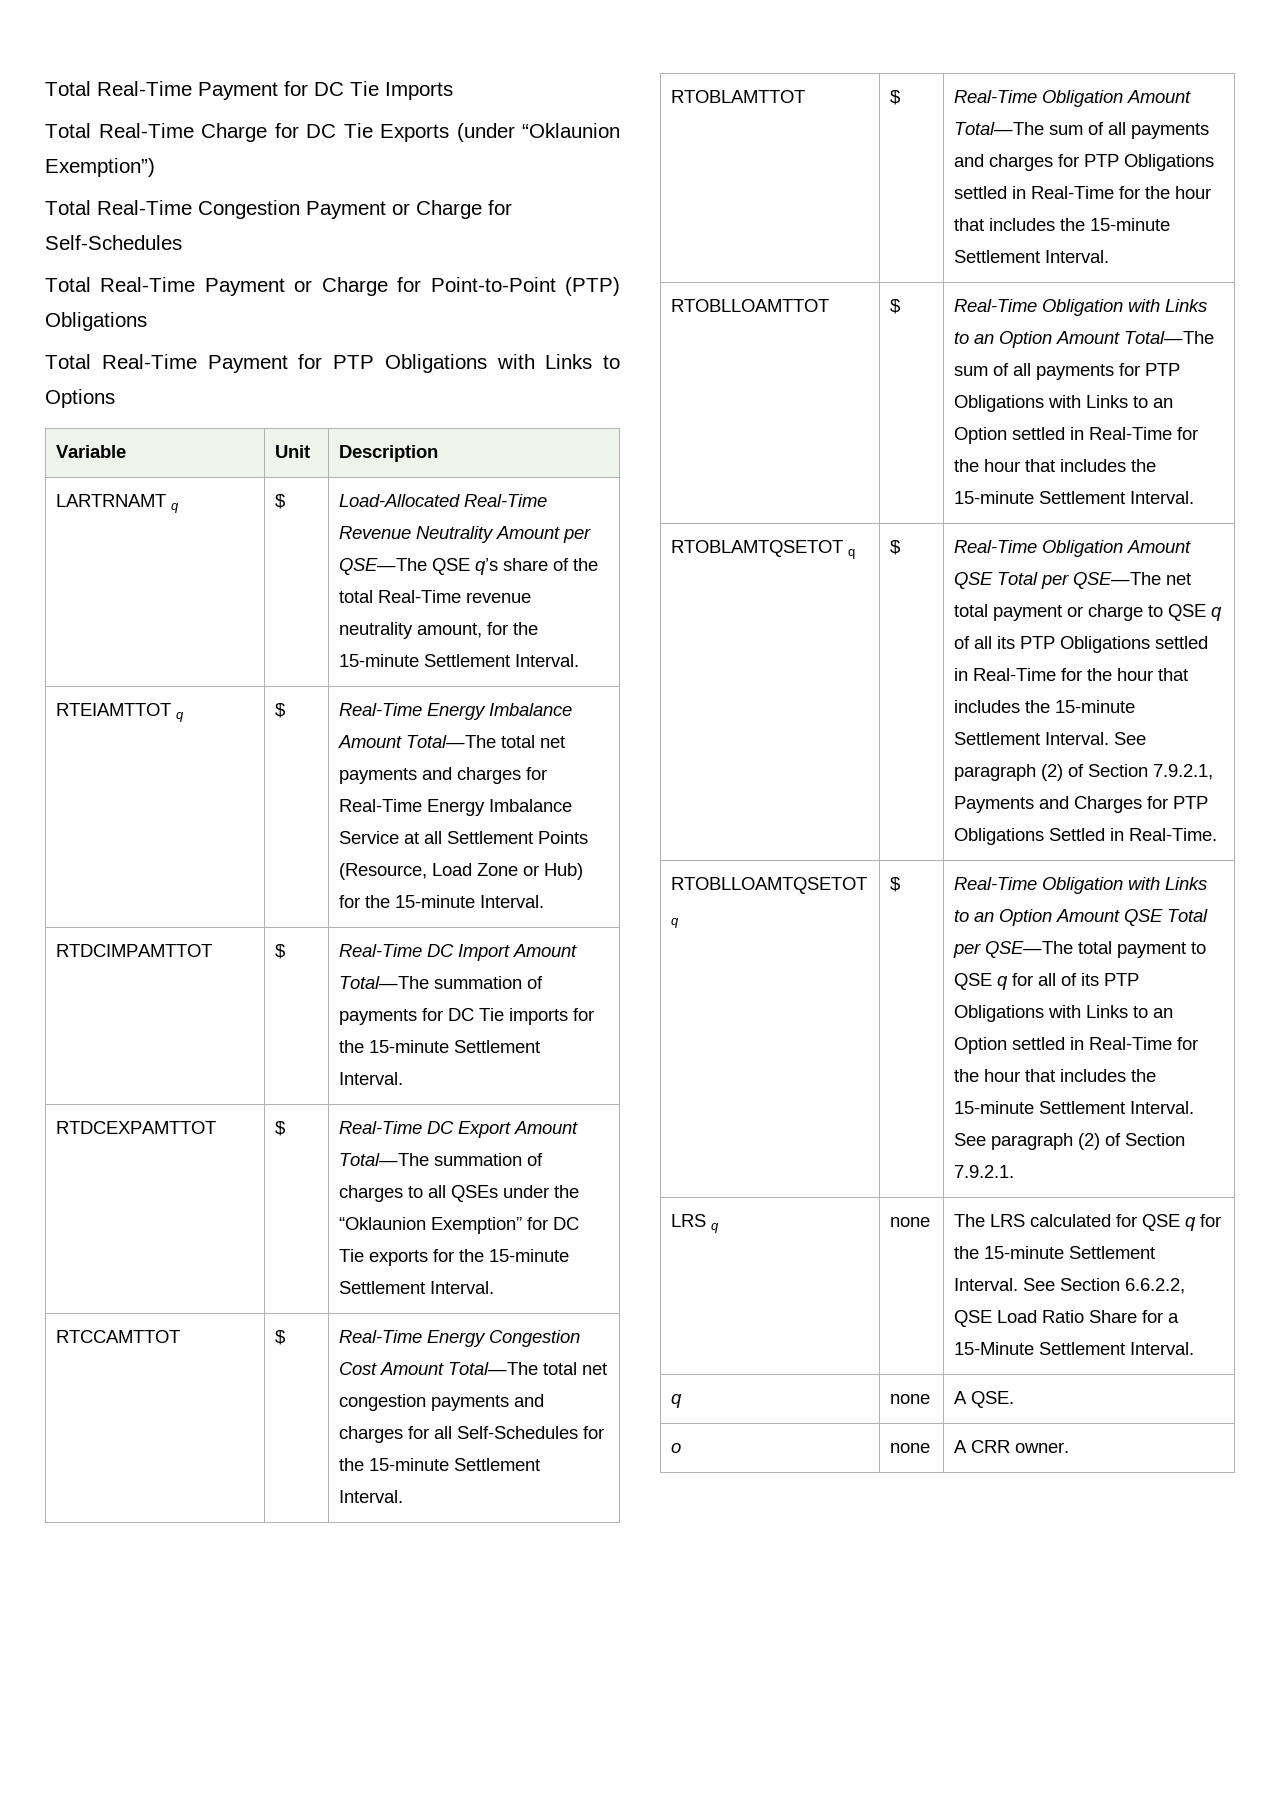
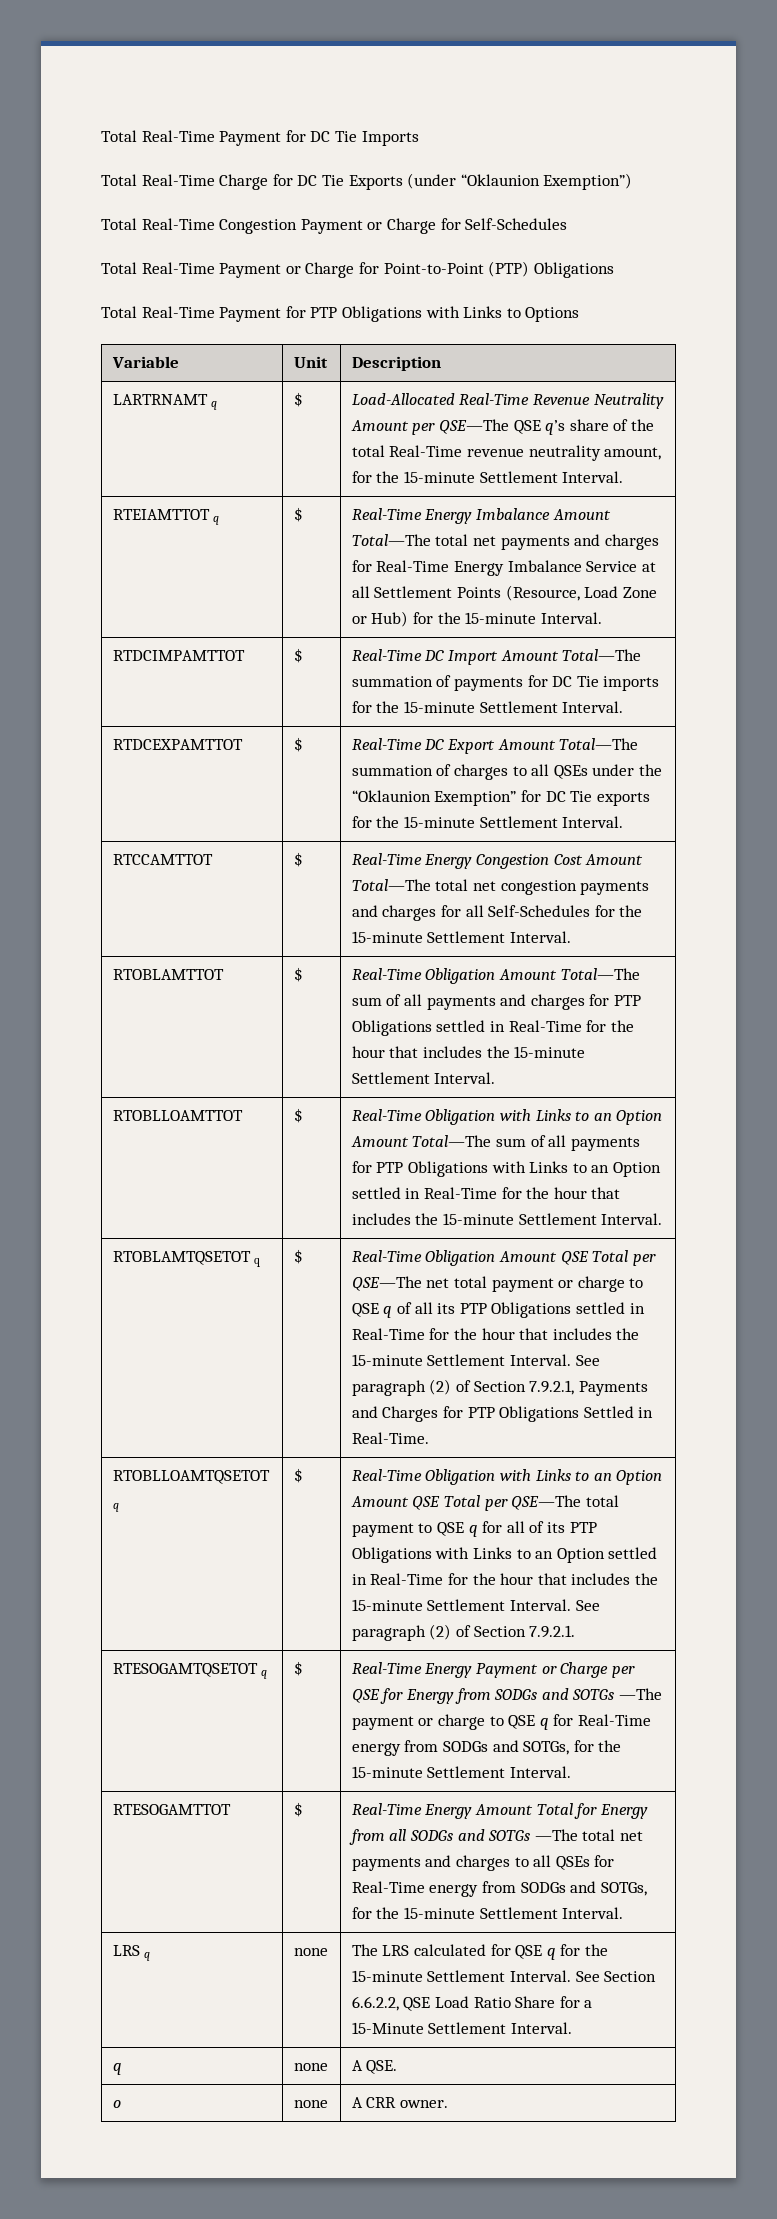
+ RTESOGAMTQSETOT q | $ | Real-Time Energy Payment or Charge per QSE for Energy from SODGs and SOTGs —The payment or charge to QSE q for Real-Time energy from SODGs and SOTGs, for the 15-minute Settlement Interval.
+ RTESOGAMTTOT | $ | Real-Time Energy Amount Total for Energy from all SODGs and SOTGs —The total net payments and charges to all QSEs for Real-Time energy from SODGs and SOTGs, for the 15-minute Settlement Interval.

